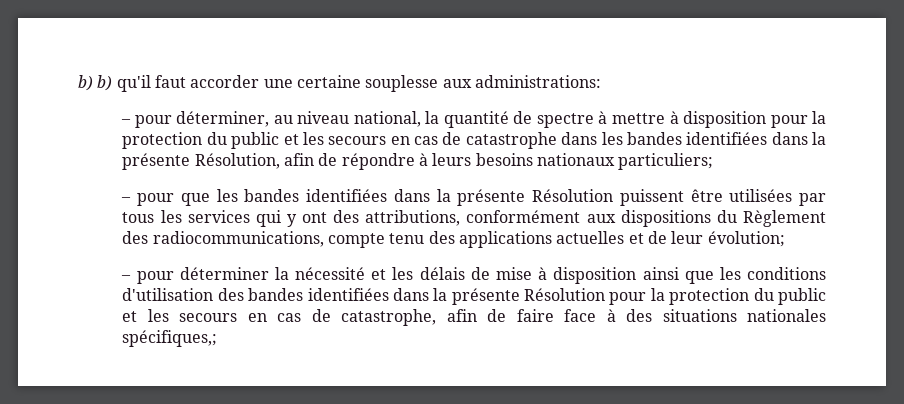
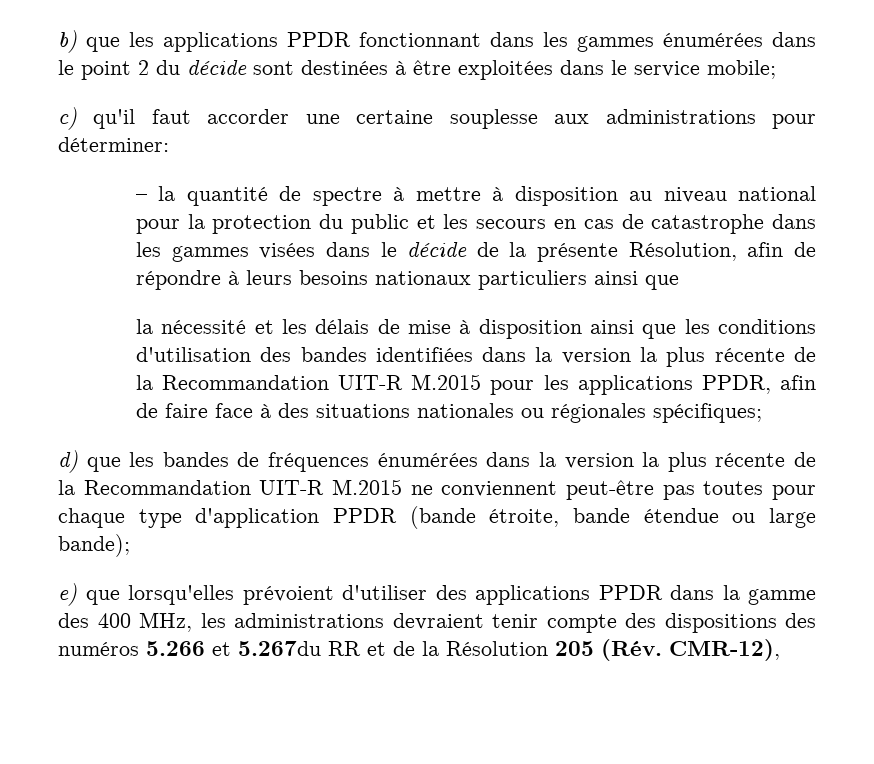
- b) b) qu'il faut accorder une certaine souplesse aux administrations:
- – pour déterminer, au niveau national, la quantité de spectre à mettre à disposition pour la protection du public et les secours en cas de catastrophe dans les bandes identifiées dans la présente Résolution, afin de répondre à leurs besoins nationaux particuliers;
- – pour que les bandes identifiées dans la présente Résolution puissent être utilisées par tous les services qui y ont des attributions, conformément aux dispositions du Règlement des radiocommunications, compte tenu des applications actuelles et de leur évolution;
- – pour déterminer la nécessité et les délais de mise à disposition ainsi que les conditions d'utilisation des bandes identifiées dans la présente Résolution pour la protection du public et les secours en cas de catastrophe, afin de faire face à des situations nationales spécifiques,;
+ b) que les applications PPDR fonctionnant dans les gammes énumérées dans le point 2 du décide sont destinées à être exploitées dans le service mobile;
+ c) qu'il faut accorder une certaine souplesse aux administrations pour déterminer:
+ – la quantité de spectre à mettre à disposition au niveau national pour la protection du public et les secours en cas de catastrophe dans les gammes visées dans le décide de la présente Résolution, afin de répondre à leurs besoins nationaux particuliers ainsi que
+ la nécessité et les délais de mise à disposition ainsi que les conditions d'utilisation des bandes identifiées dans la version la plus récente de la Recommandation UIT-R M.2015 pour les applications PPDR, afin de faire face à des situations nationales ou régionales spécifiques;
+ d) que les bandes de fréquences énumérées dans la version la plus récente de la Recommandation UIT-R M.2015 ne conviennent peut-être pas toutes pour chaque type d'application PPDR (bande étroite, bande étendue ou large bande);
+ e) que lorsqu'elles prévoient d'utiliser des applications PPDR dans la gamme des 400 MHz, les administrations devraient tenir compte des dispositions des numéros 5.266 et 5.267du RR et de la Résolution 205 (Rév. CMR-12),

